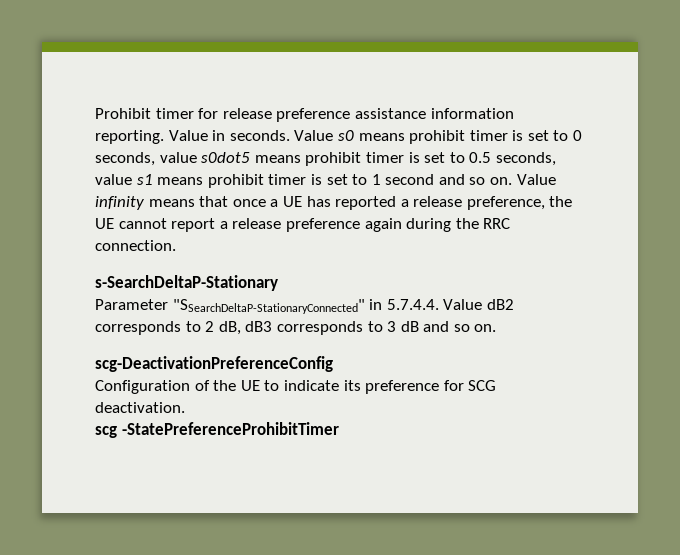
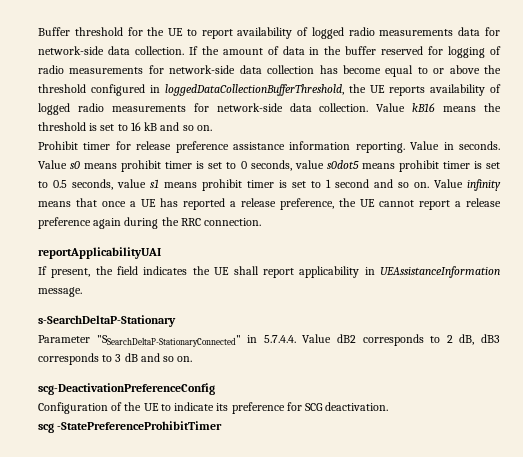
+ Buffer threshold for the UE to report availability of logged radio measurements data for network-side data collection. If the amount of data in the buffer reserved for logging of radio measurements for network-side data collection has become equal to or above the threshold configured in loggedDataCollectionBufferThreshold, the UE reports availability of logged radio measurements for network-side data collection. Value kB16 means the threshold is set to 16 kB and so on.
+ reportApplicabilityUAI
+ If present, the field indicates the UE shall report applicability in UEAssistanceInformation message.

